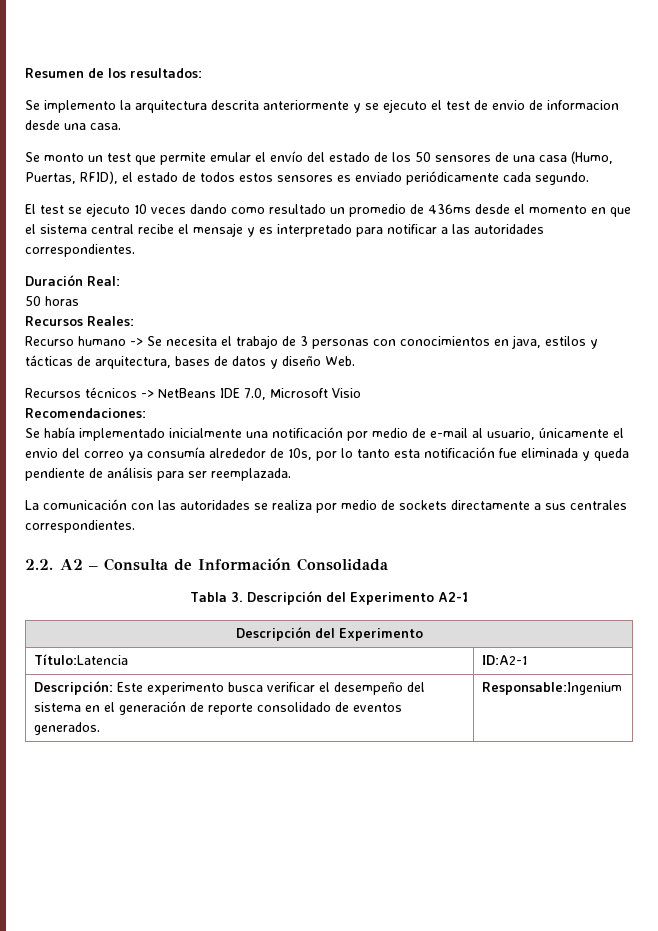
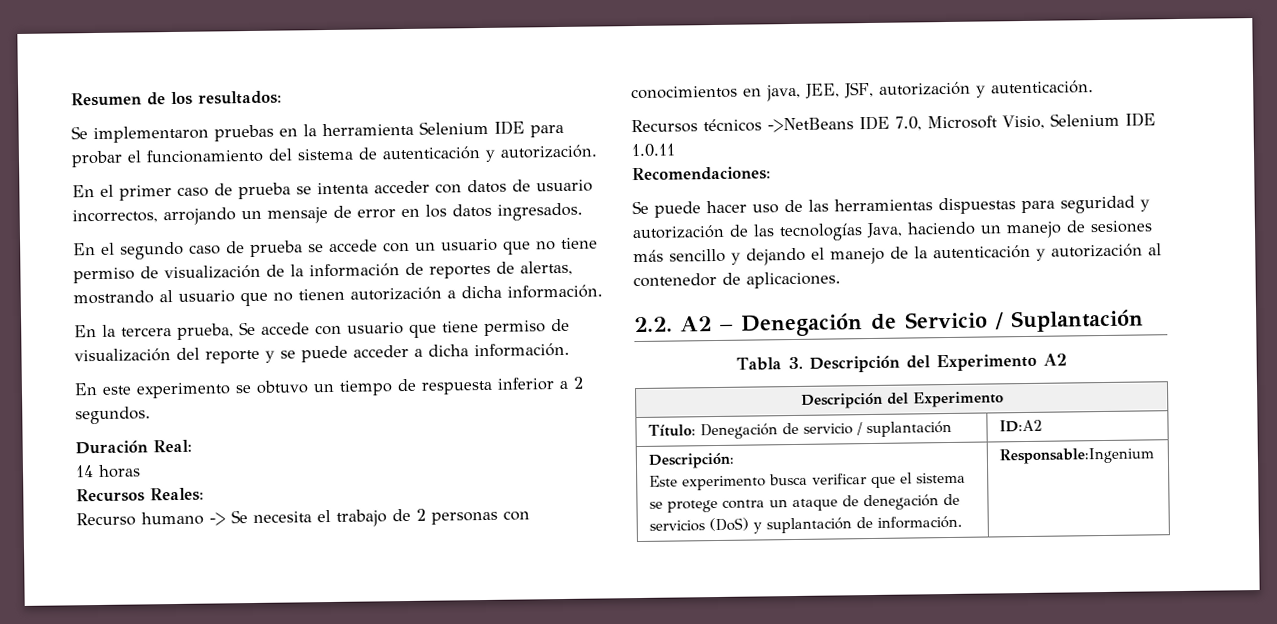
- Se implemento la arquitectura descrita anteriormente y se ejecuto el test de envio de informacion desde una casa.
- Se monto un test que permite emular el envío del estado de los 50 sensores de una casa (Humo, Puertas, RFID), el estado de todos estos sensores es enviado periódicamente cada segundo.
- El test se ejecuto 10 veces dando como resultado un promedio de 436ms desde el momento en que el sistema central recibe el mensaje y es interpretado para notificar a las autoridades correspondientes.
+ Se implementaron pruebas en la herramienta Selenium IDE para probar el funcionamiento del sistema de autenticación y autorización.
+ En el primer caso de prueba se intenta acceder con datos de usuario incorrectos, arrojando un mensaje de error en los datos ingresados.
+ En el segundo caso de prueba se accede con un usuario que no tiene permiso de visualización de la información de reportes de alertas, mostrando al usuario que no tienen autorización a dicha información.
+ En la tercera prueba, Se accede con usuario que tiene permiso de visualización del reporte y se puede acceder a dicha información.
+ En este experimento se obtuvo un tiempo de respuesta inferior a 2 segundos.
- 50 horas
+ 14 horas
- Recurso humano -> Se necesita el trabajo de 3 personas con conocimientos en java, estilos y tácticas de arquitectura, bases de datos y diseño Web.
+ Recurso humano -> Se necesita el trabajo de 2 personas con conocimientos en java, JEE, JSF, autorización y autenticación.
- Recursos técnicos -> NetBeans IDE 7.0, Microsoft Visio
+ Recursos técnicos ->NetBeans IDE 7.0, Microsoft Visio, Selenium IDE 1.0.11
  Recomendaciones:
- Se había implementado inicialmente una notificación por medio de e-mail al usuario, únicamente el envio del correo ya consumía alrededor de 10s, por lo tanto esta notificación fue eliminada y queda pendiente de análisis para ser reemplazada.
- La comunicación con las autoridades se realiza por medio de sockets directamente a sus centrales correspondientes.
- 2.2. A2 – Consulta de Información Consolidada
+ Se puede hacer uso de las herramientas dispuestas para seguridad y autorización de las tecnologías Java, haciendo un manejo de sesiones más sencillo y dejando el manejo de la autenticación y autorización al contenedor de aplicaciones.
+ 2.2. A2 – Denegación de Servicio / Suplantación
- Tabla 3. Descripción del Experimento A2-1
+ Tabla 3. Descripción del Experimento A2
- Título:Latencia | ID:A2-1
+ Título: Denegación de servicio / suplantación | ID:A2
- Descripción: Este experimento busca verificar el desempeño del sistema en el generación de reporte consolidado de eventos generados. | Responsable:Ingenium
+ Descripción:
+ Este experimento busca verificar que el sistema se protege contra un ataque de denegación de servicios (DoS) y suplantación de información. | Responsable:Ingenium

